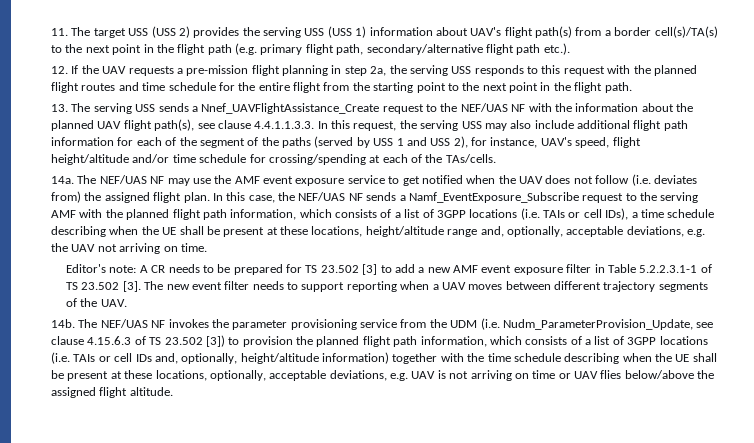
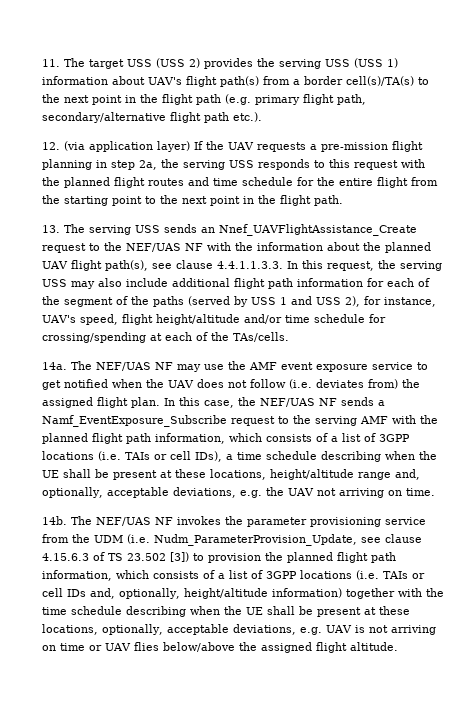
- 12. If the UAV requests a pre-mission flight planning in step 2a, the serving USS responds to this request with the planned flight routes and time schedule for the entire flight from the starting point to the next point in the flight path.
+ 12. (via application layer) If the UAV requests a pre-mission flight planning in step 2a, the serving USS responds to this request with the planned flight routes and time schedule for the entire flight from the starting point to the next point in the flight path.
- 13. The serving USS sends a Nnef_UAVFlightAssistance_Create request to the NEF/UAS NF with the information about the planned UAV flight path(s), see clause 4.4.1.1.3.3. In this request, the serving USS may also include additional flight path information for each of the segment of the paths (served by USS 1 and USS 2), for instance, UAV's speed, flight height/altitude and/or time schedule for crossing/spending at each of the TAs/cells.
+ 13. The serving USS sends an Nnef_UAVFlightAssistance_Create request to the NEF/UAS NF with the information about the planned UAV flight path(s), see clause 4.4.1.1.3.3. In this request, the serving USS may also include additional flight path information for each of the segment of the paths (served by USS 1 and USS 2), for instance, UAV's speed, flight height/altitude and/or time schedule for crossing/spending at each of the TAs/cells.
- Editor's note: A CR needs to be prepared for TS 23.502 [3] to add a new AMF event exposure filter in Table 5.2.2.3.1-1 of TS 23.502 [3]. The new event filter needs to support reporting when a UAV moves between different trajectory segments of the UAV.

